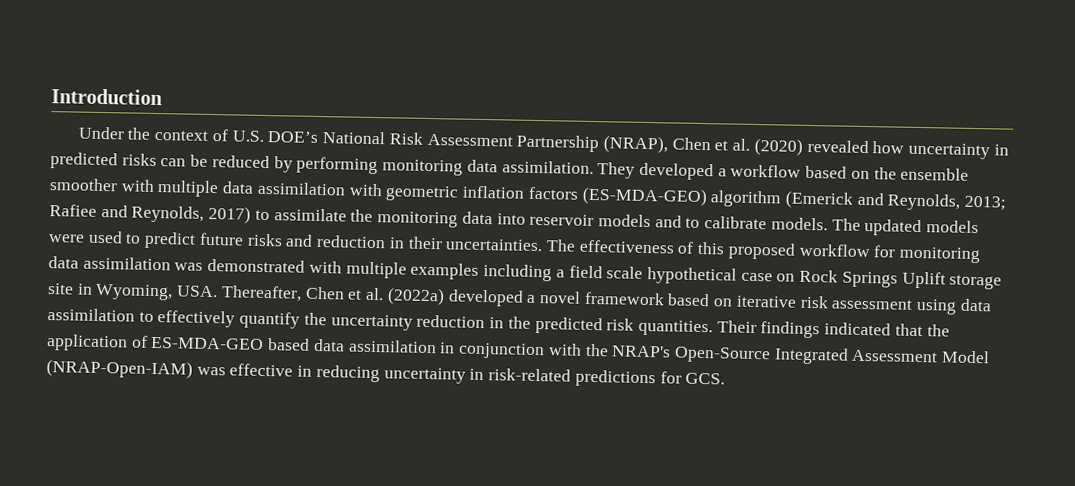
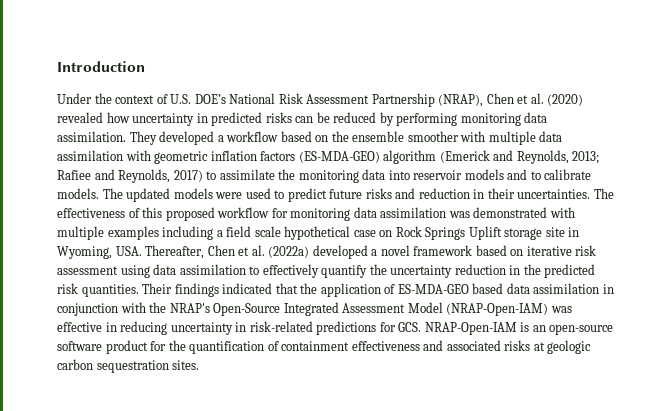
- Their findings indicated that the application of ES-MDA-GEO based data assimilation in conjunction with the NRAP's Open-Source Integrated Assessment Model (NRAP-Open-IAM) was effective in reducing uncertainty in risk-related predictions for GCS.
+ Their findings indicated that the application of ES-MDA-GEO based data assimilation in conjunction with the NRAP's Open-Source Integrated Assessment Model (NRAP-Open-IAM) was effective in reducing uncertainty in risk-related predictions for GCS. NRAP-Open-IAM is an open-source software product for the quantification of containment effectiveness and associated risks at geologic carbon sequestration sites.

